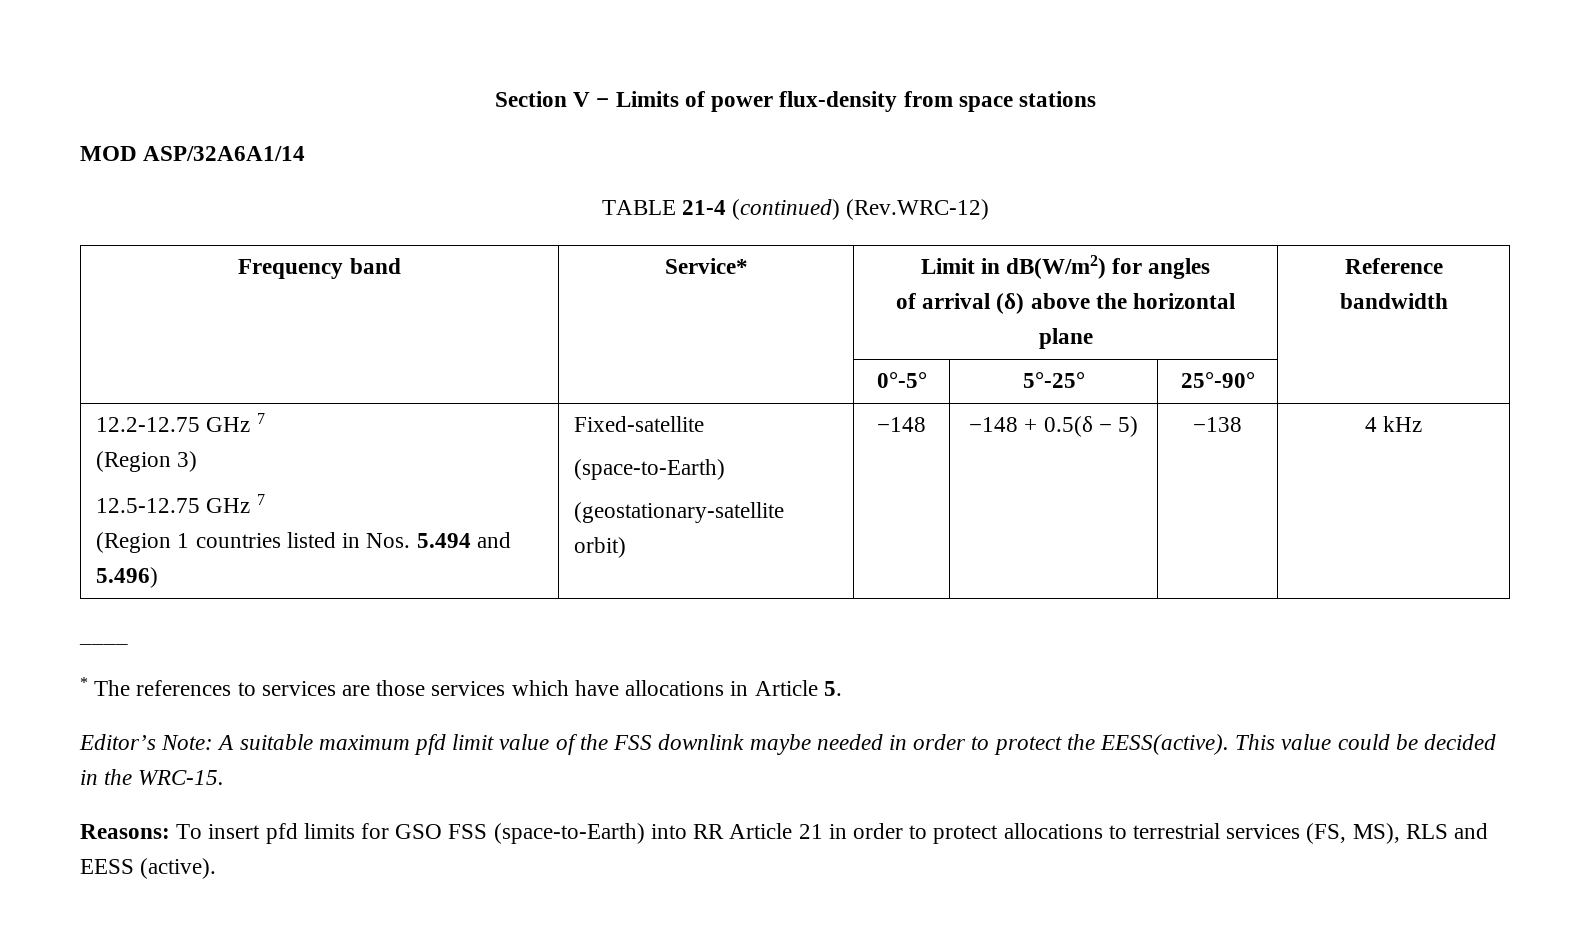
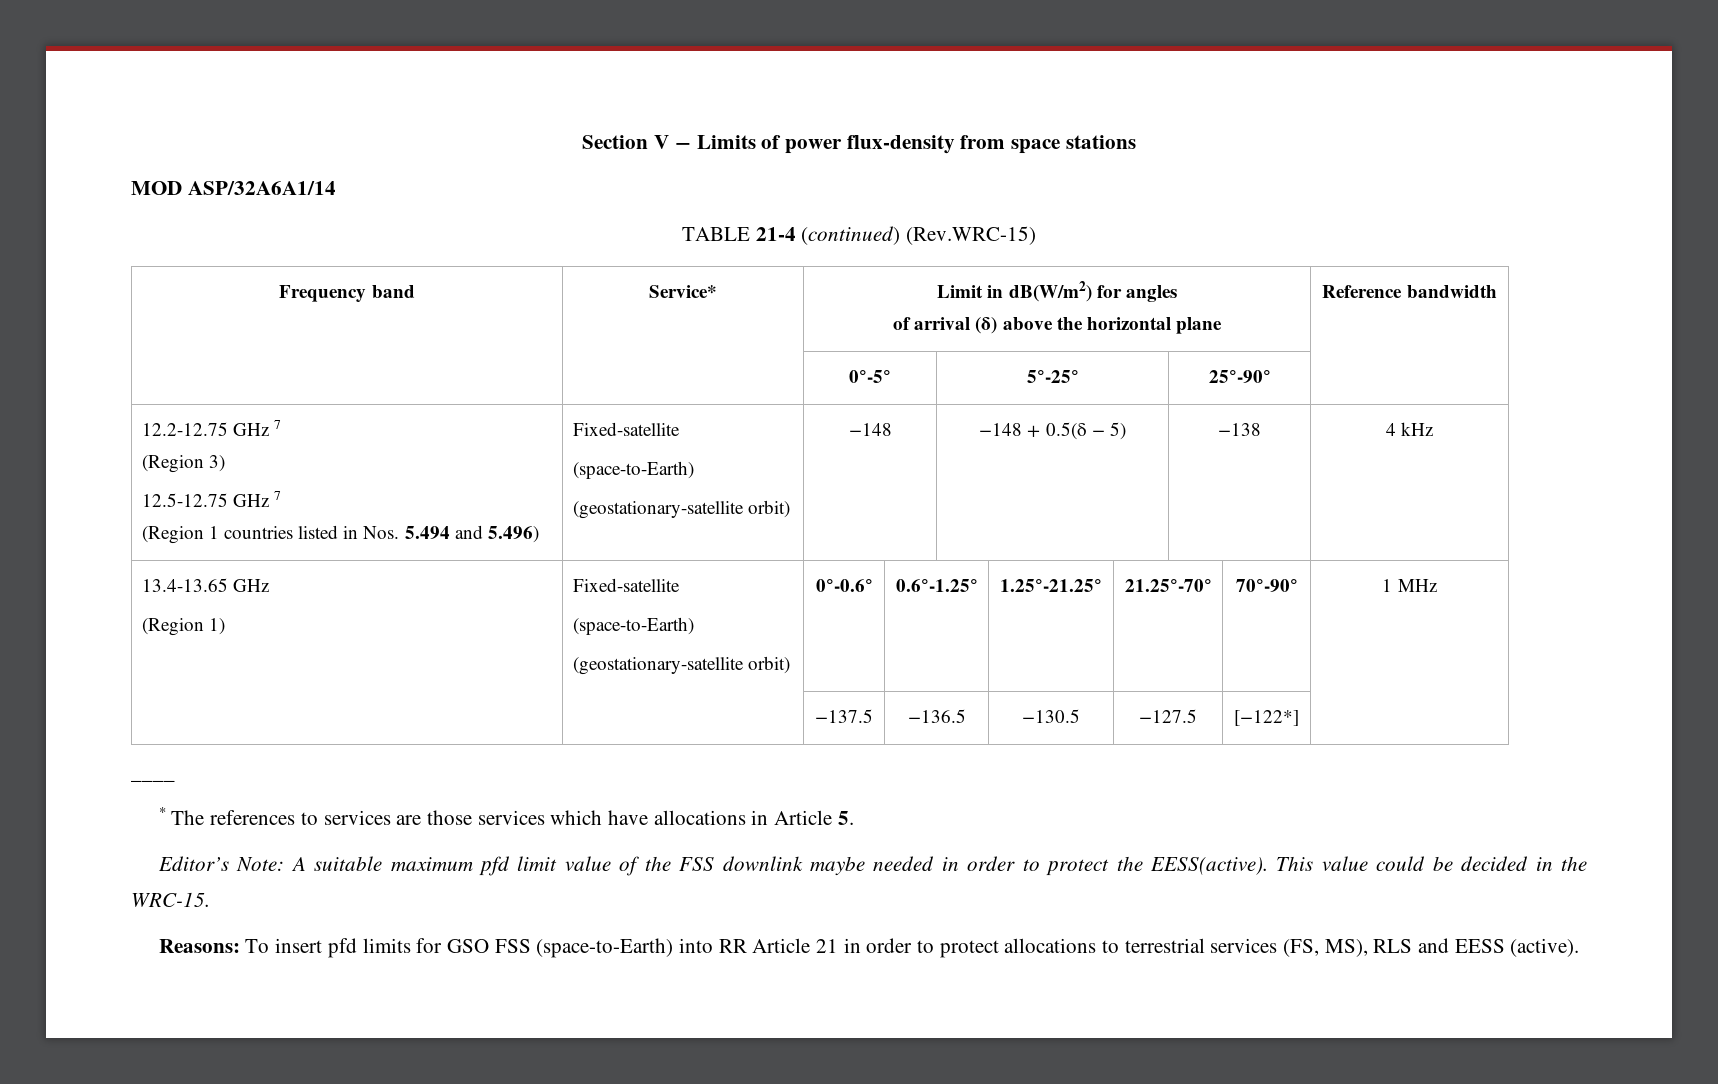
- TABLE 21-4 (continued) (Rev.WRC-12)
+ TABLE 21-4 (continued) (Rev.WRC-15)
+ 13.4-13.65 GHz
+ (Region 1) | Fixed-satellite
+ (space-to-Earth)
+ (geostationary-satellite orbit) | 0°-0.6° | 0.6°-1.25° | 1.25°-21.25° | 21.25°-70° | 70°-90° | 1 MHz
+ | | −137.5 | −136.5 | −130.5 | −127.5 | [−122*] |

